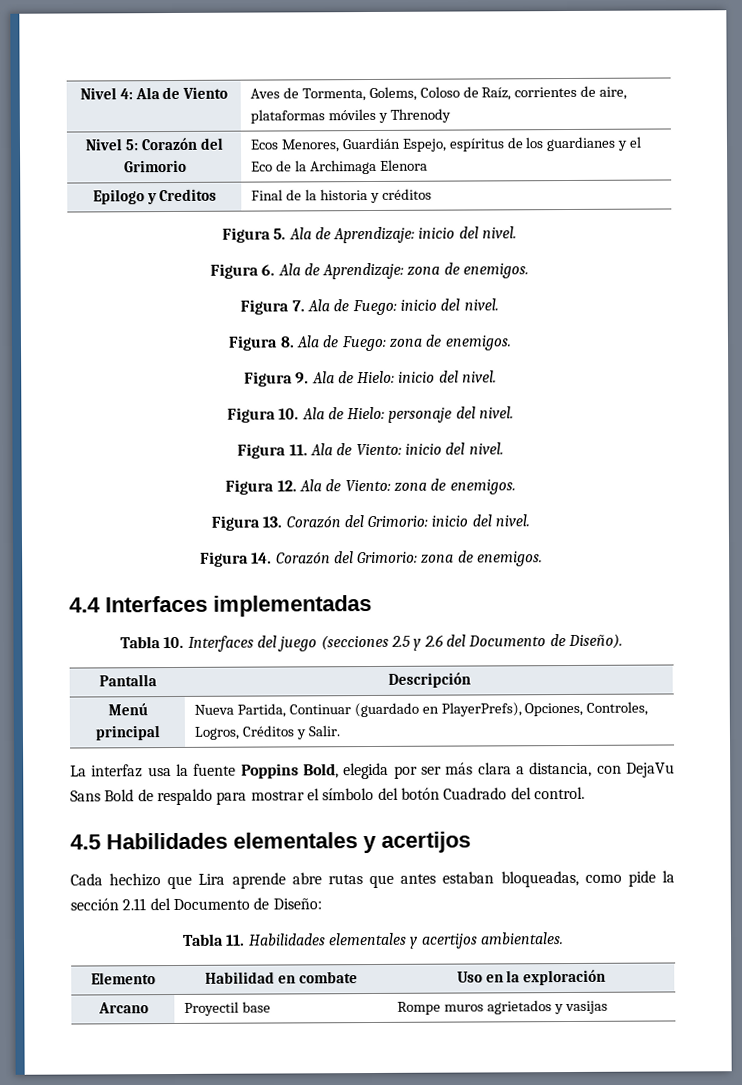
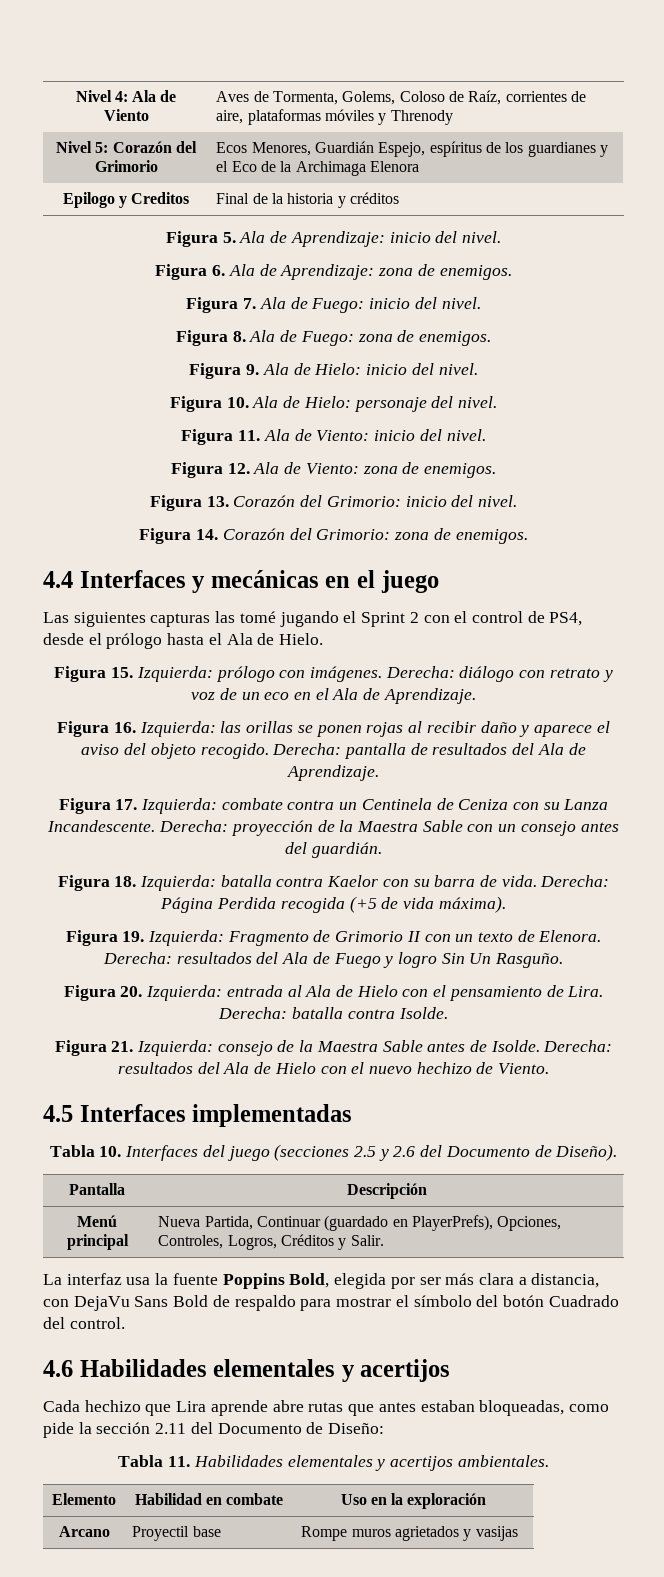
- 4.4 Interfaces implementadas
+ 4.4 Interfaces y mecánicas en el juego
+ Las siguientes capturas las tomé jugando el Sprint 2 con el control de PS4, desde el prólogo hasta el Ala de Hielo.
+ Figura 15. Izquierda: prólogo con imágenes. Derecha: diálogo con retrato y voz de un eco en el Ala de Aprendizaje.
+ Figura 16. Izquierda: las orillas se ponen rojas al recibir daño y aparece el aviso del objeto recogido. Derecha: pantalla de resultados del Ala de Aprendizaje.
+ Figura 17. Izquierda: combate contra un Centinela de Ceniza con su Lanza Incandescente. Derecha: proyección de la Maestra Sable con un consejo antes del guardián.
+ Figura 18. Izquierda: batalla contra Kaelor con su barra de vida. Derecha: Página Perdida recogida (+5 de vida máxima).
+ Figura 19. Izquierda: Fragmento de Grimorio II con un texto de Elenora. Derecha: resultados del Ala de Fuego y logro Sin Un Rasguño.
+ Figura 20. Izquierda: entrada al Ala de Hielo con el pensamiento de Lira. Derecha: batalla contra Isolde.
+ Figura 21. Izquierda: consejo de la Maestra Sable antes de Isolde. Derecha: resultados del Ala de Hielo con el nuevo hechizo de Viento.
+ 4.5 Interfaces implementadas
- 4.5 Habilidades elementales y acertijos
+ 4.6 Habilidades elementales y acertijos

